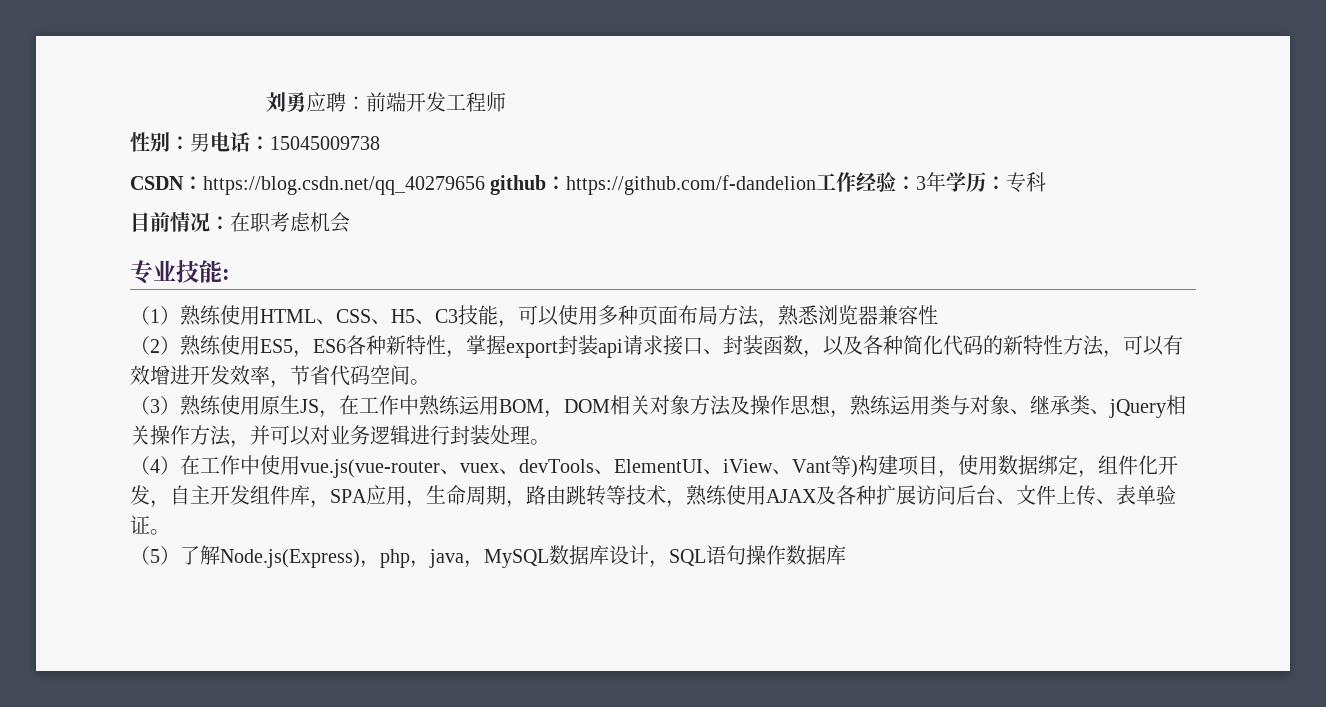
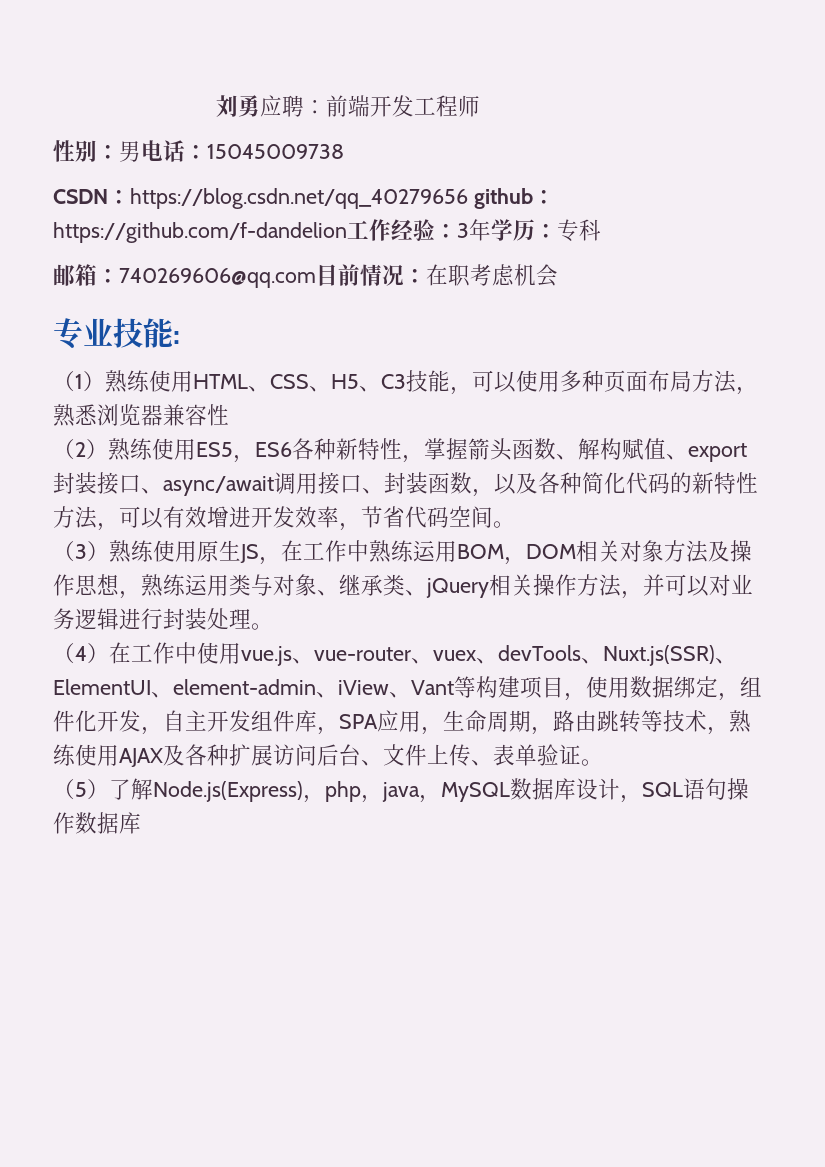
- 目前情况：在职考虑机会
+ 邮箱：740269606@qq.com目前情况：在职考虑机会
- （2）熟练使用ES5，ES6各种新特性，掌握export封装api请求接口、封装函数，以及各种简化代码的新特性方法，可以有效增进开发效率，节省代码空间。
+ （2）熟练使用ES5，ES6各种新特性，掌握箭头函数、解构赋值、export封装接口、async/await调用接口、封装函数，以及各种简化代码的新特性方法，可以有效增进开发效率，节省代码空间。
- （4）在工作中使用vue.js(vue-router、vuex、devTools、ElementUI、iView、Vant等)构建项目，使用数据绑定，组件化开发，自主开发组件库，SPA应用，生命周期，路由跳转等技术，熟练使用AJAX及各种扩展访问后台、文件上传、表单验证。
+ （4）在工作中使用vue.js、vue-router、vuex、devTools、Nuxt.js(SSR)、ElementUI、element-admin、iView、Vant等构建项目，使用数据绑定，组件化开发，自主开发组件库，SPA应用，生命周期，路由跳转等技术，熟练使用AJAX及各种扩展访问后台、文件上传、表单验证。

